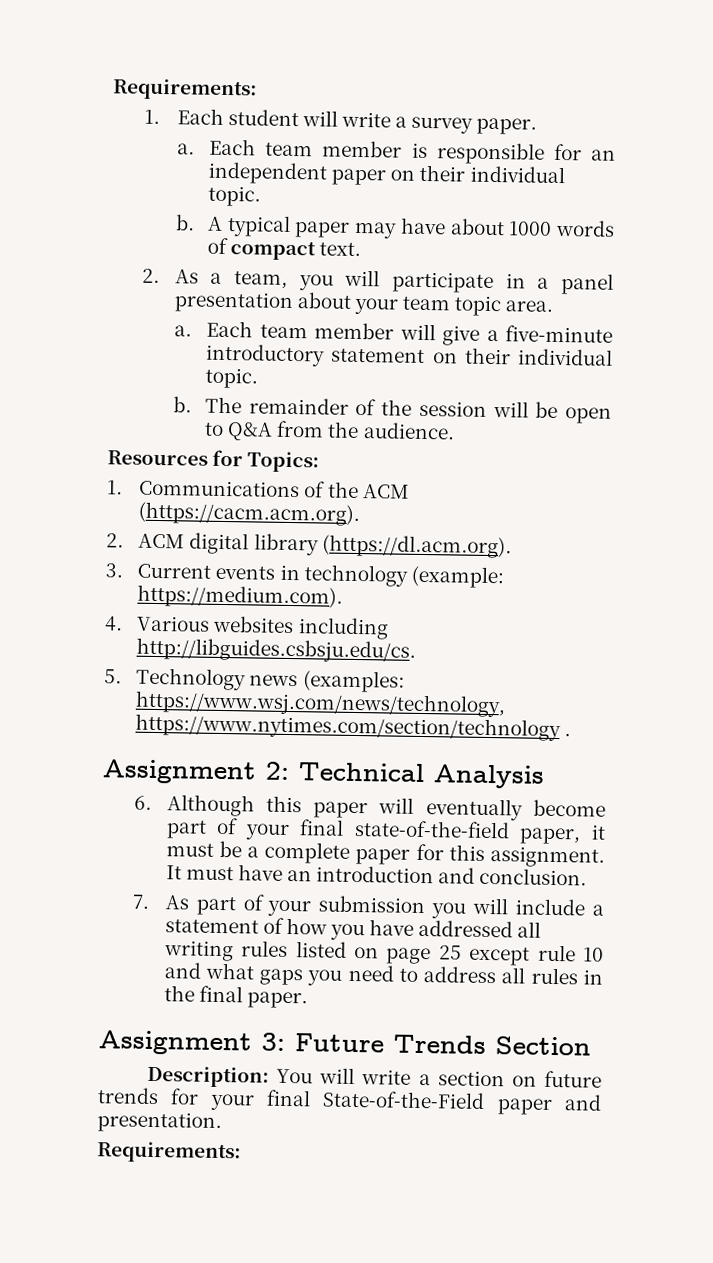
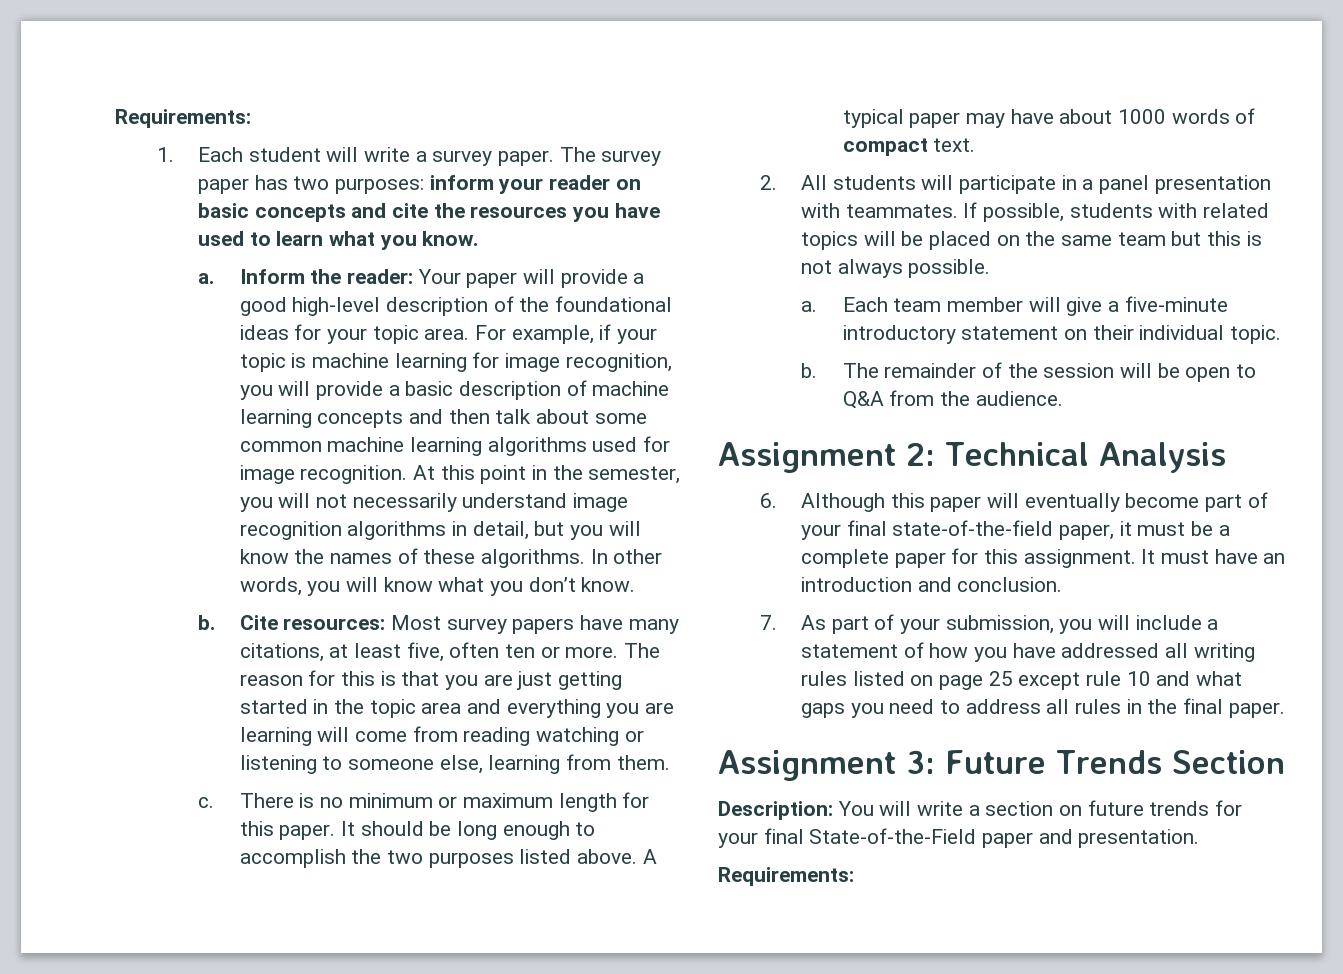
- 1. Each student will write a survey paper.
- a. Each team member is responsible for an independent paper on their individual topic.
- b.
+ 1. Each student will write a survey paper. The survey paper has two purposes: inform your reader on basic concepts and cite the resources you have used to learn what you know.
+ a. Inform the reader: Your paper will provide a good high-level description of the foundational ideas for your topic area. For example, if your topic is machine learning for image recognition, you will provide a basic description of machine learning concepts and then talk about some common machine learning algorithms used for image recognition. At this point in the semester, you will not necessarily understand image recognition algorithms in detail, but you will know the names of these algorithms. In other words, you will know what you don’t know.
+ b. Cite resources: Most survey papers have many citations, at least five, often ten or more. The reason for this is that you are just getting started in the topic area and everything you are learning will come from reading watching or listening to someone else, learning from them.
+ c. There is no minimum or maximum length for this paper. It should be long enough to accomplish the two purposes listed above.
- 2. As a team, you will participate in a panel presentation about your team topic area.
+ 2. All students will participate in a panel presentation with teammates. If possible, students with related topics will be placed on the same team but this is not always possible.
- Resources for Topics:
- 1. Communications of the ACM (https://cacm.acm.org).
- 2. ACM digital library (https://dl.acm.org).
- 3. Current events in technology (example: https://medium.com).
- 4. Various websites including http://libguides.csbsju.edu/cs.
- 5. Technology news (examples: https://www.wsj.com/news/technology, https://www.nytimes.com/section/technology .
- 7. As part of your submission you will include a statement of how you have addressed all writing rules listed on page 25 except rule 10 and what gaps you need to address all rules in the final paper.
+ 7. As part of your submission, you will include a statement of how you have addressed all writing rules listed on page 25 except rule 10 and what gaps you need to address all rules in the final paper.

